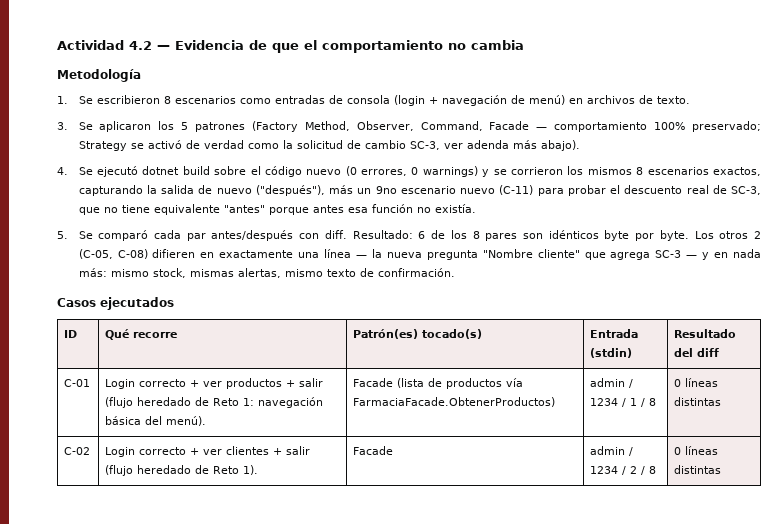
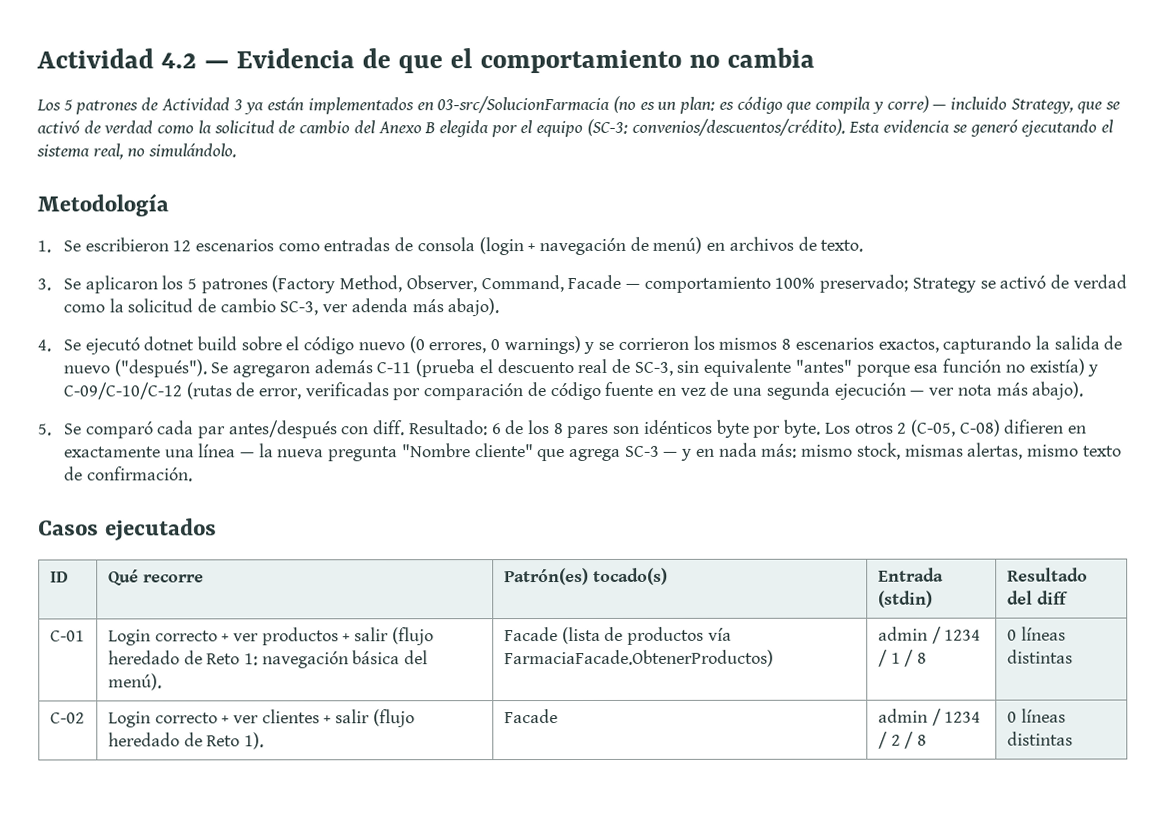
+ Los 5 patrones de Actividad 3 ya están implementados en 03-src/SolucionFarmacia (no es un plan: es código que compila y corre) — incluido Strategy, que se activó de verdad como la solicitud de cambio del Anexo B elegida por el equipo (SC-3: convenios/descuentos/crédito). Esta evidencia se generó ejecutando el sistema real, no simulándolo.
- 1. Se escribieron 8 escenarios como entradas de consola (login + navegación de menú) en archivos de texto.
+ 1. Se escribieron 12 escenarios como entradas de consola (login + navegación de menú) en archivos de texto.
- 4. Se ejecutó dotnet build sobre el código nuevo (0 errores, 0 warnings) y se corrieron los mismos 8 escenarios exactos, capturando la salida de nuevo ("después"), más un 9no escenario nuevo (C-11) para probar el descuento real de SC-3, que no tiene equivalente "antes" porque antes esa función no existía.
+ 4. Se ejecutó dotnet build sobre el código nuevo (0 errores, 0 warnings) y se corrieron los mismos 8 escenarios exactos, capturando la salida de nuevo ("después"). Se agregaron además C-11 (prueba el descuento real de SC-3, sin equivalente "antes" porque esa función no existía) y C-09/C-10/C-12 (rutas de error, verificadas por comparación de código fuente en vez de una segunda ejecución — ver nota más abajo).

